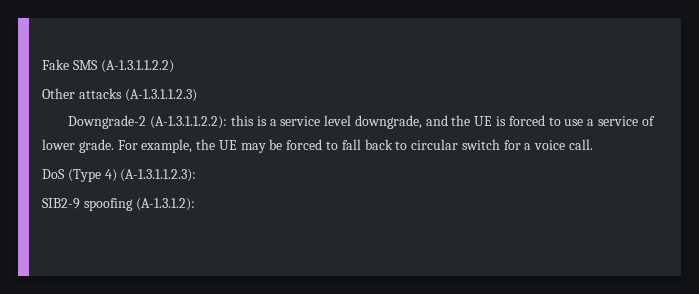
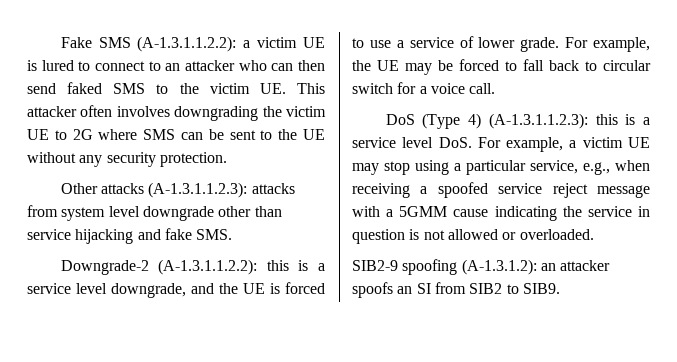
- Fake SMS (A-1.3.1.1.2.2)
- Other attacks (A-1.3.1.1.2.3)
+ Fake SMS (A-1.3.1.1.2.2): a victim UE is lured to connect to an attacker who can then send faked SMS to the victim UE. This attacker often involves downgrading the victim UE to 2G where SMS can be sent to the UE without any security protection.
+ Other attacks (A-1.3.1.1.2.3): attacks from system level downgrade other than service hijacking and fake SMS.
- DoS (Type 4) (A-1.3.1.1.2.3):
- SIB2-9 spoofing (A-1.3.1.2):
+ DoS (Type 4) (A-1.3.1.1.2.3): this is a service level DoS. For example, a victim UE may stop using a particular service, e.g., when receiving a spoofed service reject message with a 5GMM cause indicating the service in question is not allowed or overloaded.
+ SIB2-9 spoofing (A-1.3.1.2): an attacker spoofs an SI from SIB2 to SIB9.

